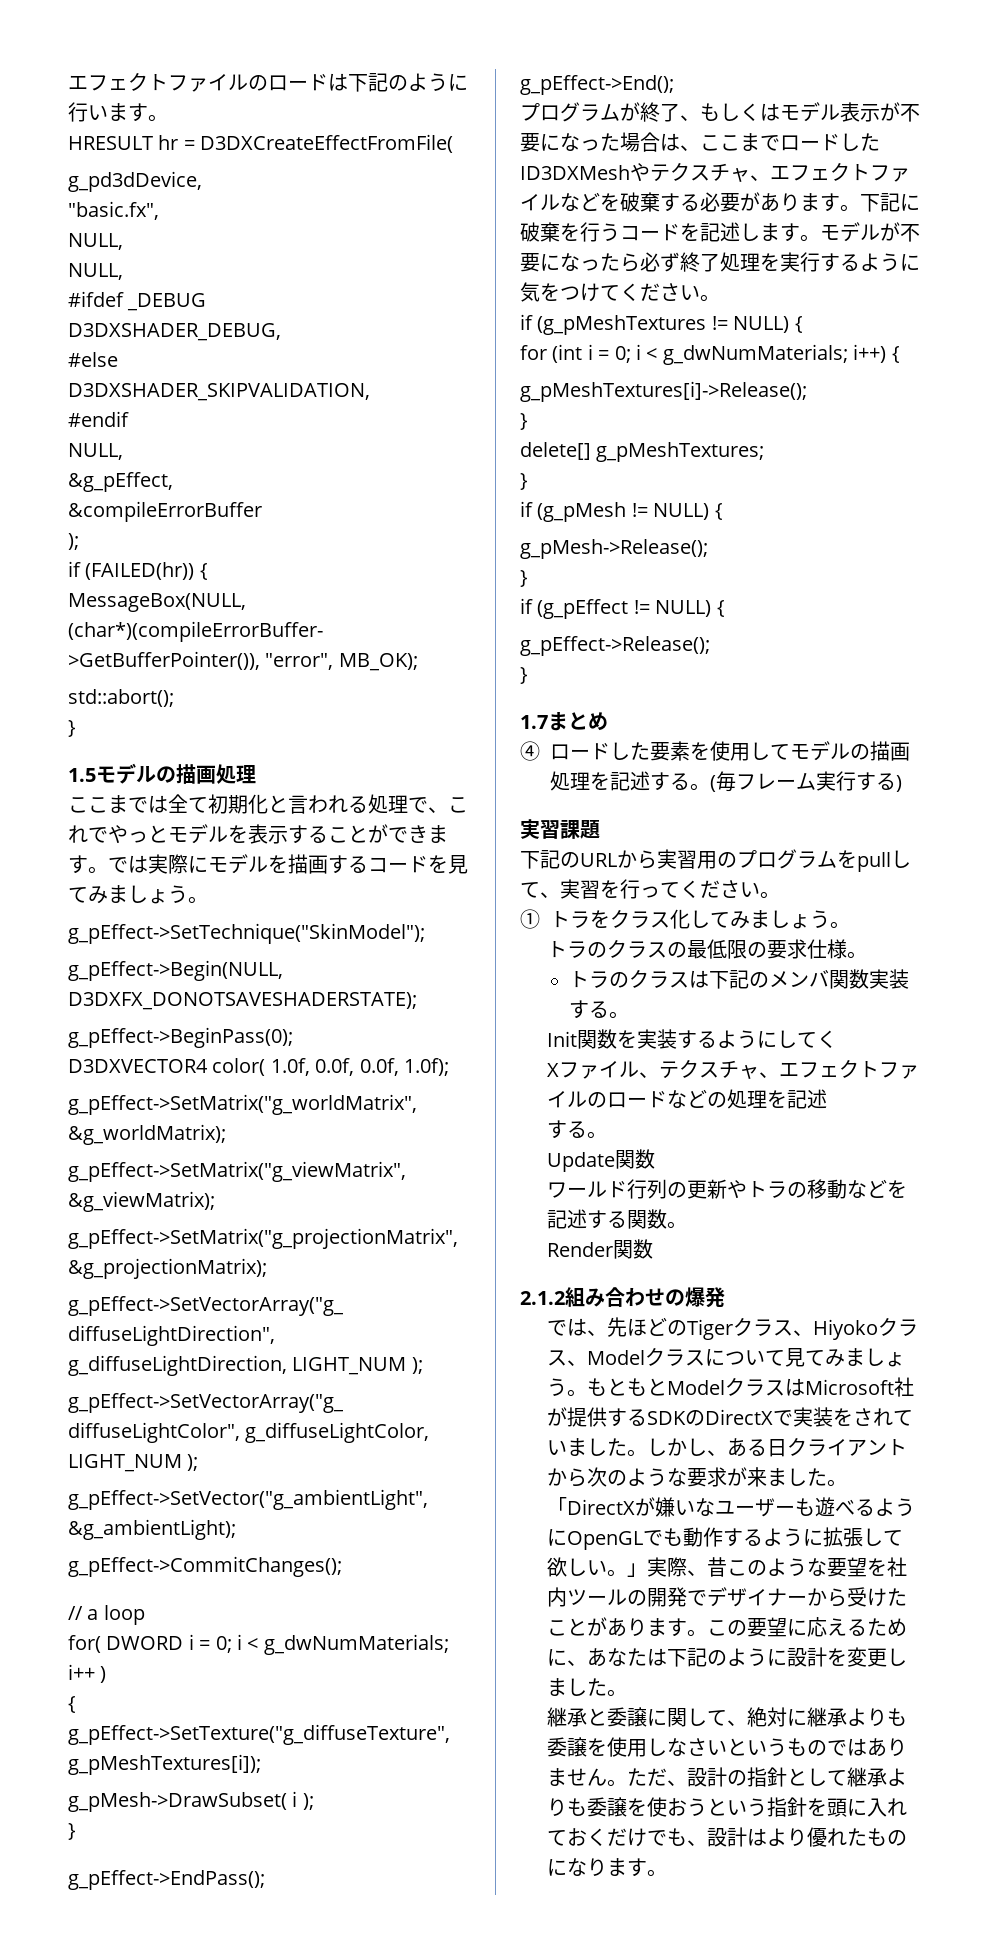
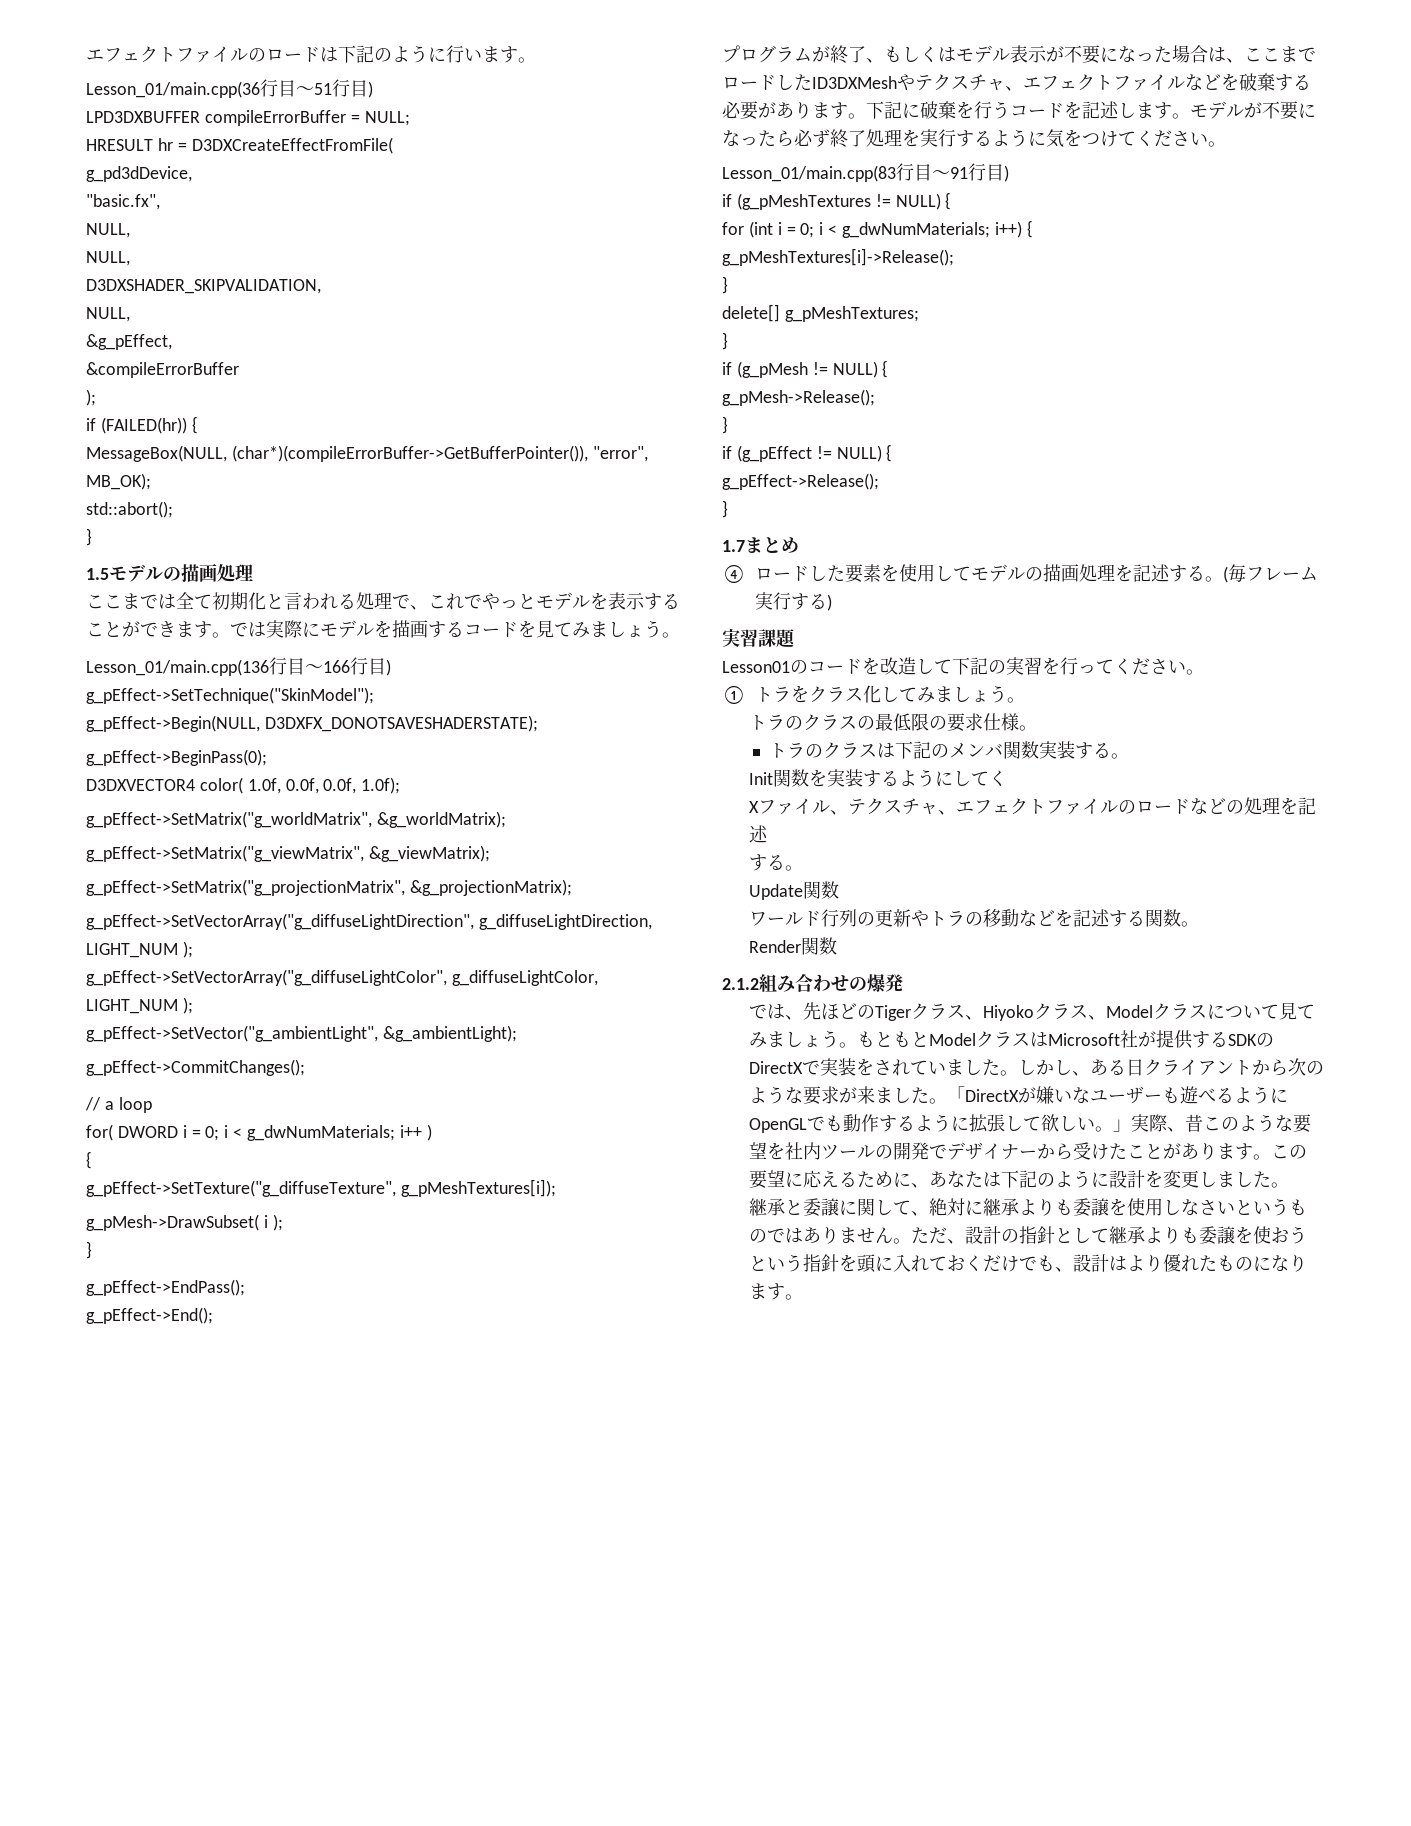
+ Lesson_01/main.cpp(36行目～51行目)
+ LPD3DXBUFFER compileErrorBuffer = NULL;
- #ifdef _DEBUG
- D3DXSHADER_DEBUG,
- #else
- #endif
+ Lesson_01/main.cpp(136行目～166行目)
+ Lesson_01/main.cpp(83行目～91行目)
- 下記のURLから実習用のプログラムをpullして、実習を行ってください。
+ Lesson01のコードを改造して下記の実習を行ってください。

